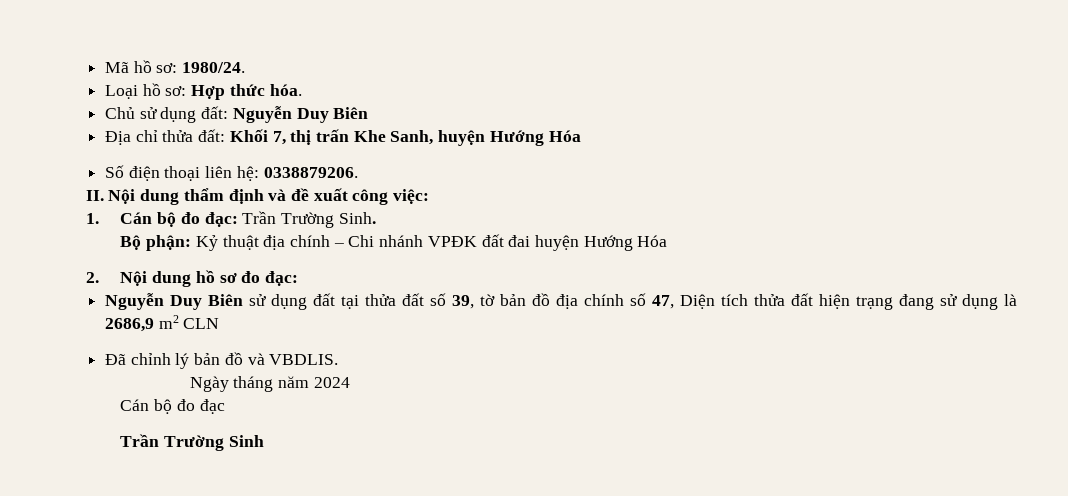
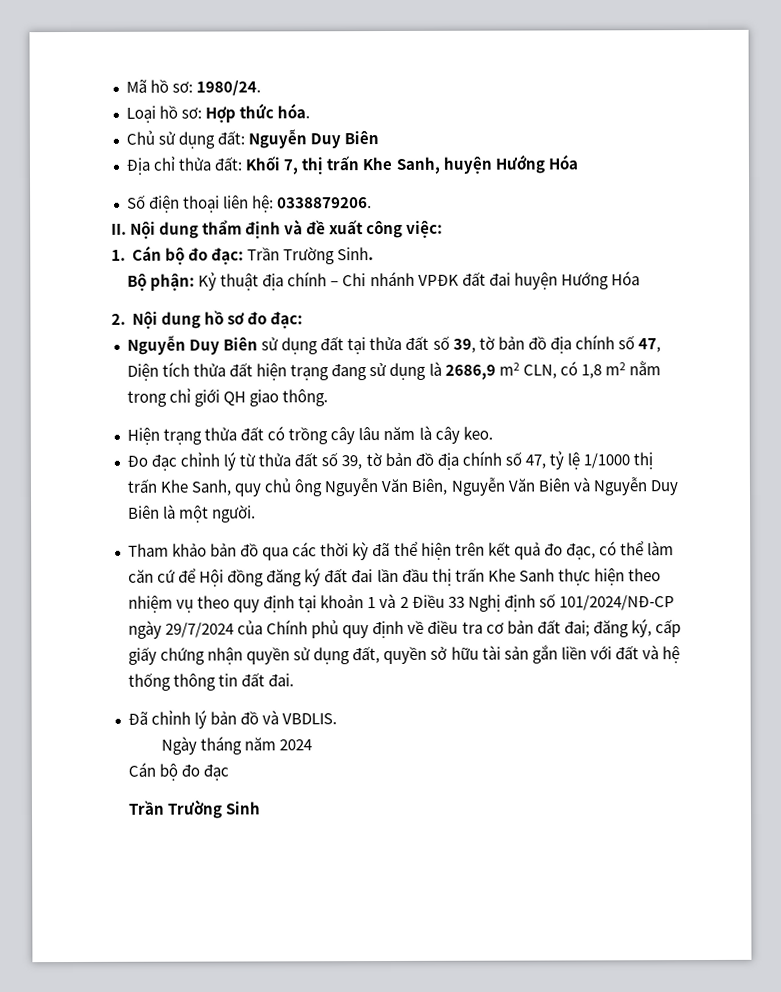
- Nguyễn Duy Biên sử dụng đất tại thửa đất số 39, tờ bản đồ địa chính số 47, Diện tích thửa đất hiện trạng đang sử dụng là 2686,9 m2 CLN
+ Nguyễn Duy Biên sử dụng đất tại thửa đất số 39, tờ bản đồ địa chính số 47, Diện tích thửa đất hiện trạng đang sử dụng là 2686,9 m2 CLN, có 1,8 m2 nằm trong chỉ giới QH giao thông.
+ Hiện trạng thửa đất có trồng cây lâu năm là cây keo.
+ Đo đạc chỉnh lý từ thửa đất số 39, tờ bản đồ địa chính số 47, tỷ lệ 1/1000 thị trấn Khe Sanh, quy chủ ông Nguyễn Văn Biên, Nguyễn Văn Biên và Nguyễn Duy Biên là một người.
+ Tham khảo bản đồ qua các thời kỳ đã thể hiện trên kết quả đo đạc, có thể làm căn cứ để Hội đồng đăng ký đất đai lần đầu thị trấn Khe Sanh thực hiện theo nhiệm vụ theo quy định tại khoản 1 và 2 Điều 33 Nghị định số 101/2024/NĐ-CP ngày 29/7/2024 của Chính phủ quy định về điều tra cơ bản đất đai; đăng ký, cấp giấy chứng nhận quyền sử dụng đất, quyền sở hữu tài sản gắn liền với đất và hệ thống thông tin đất đai.

